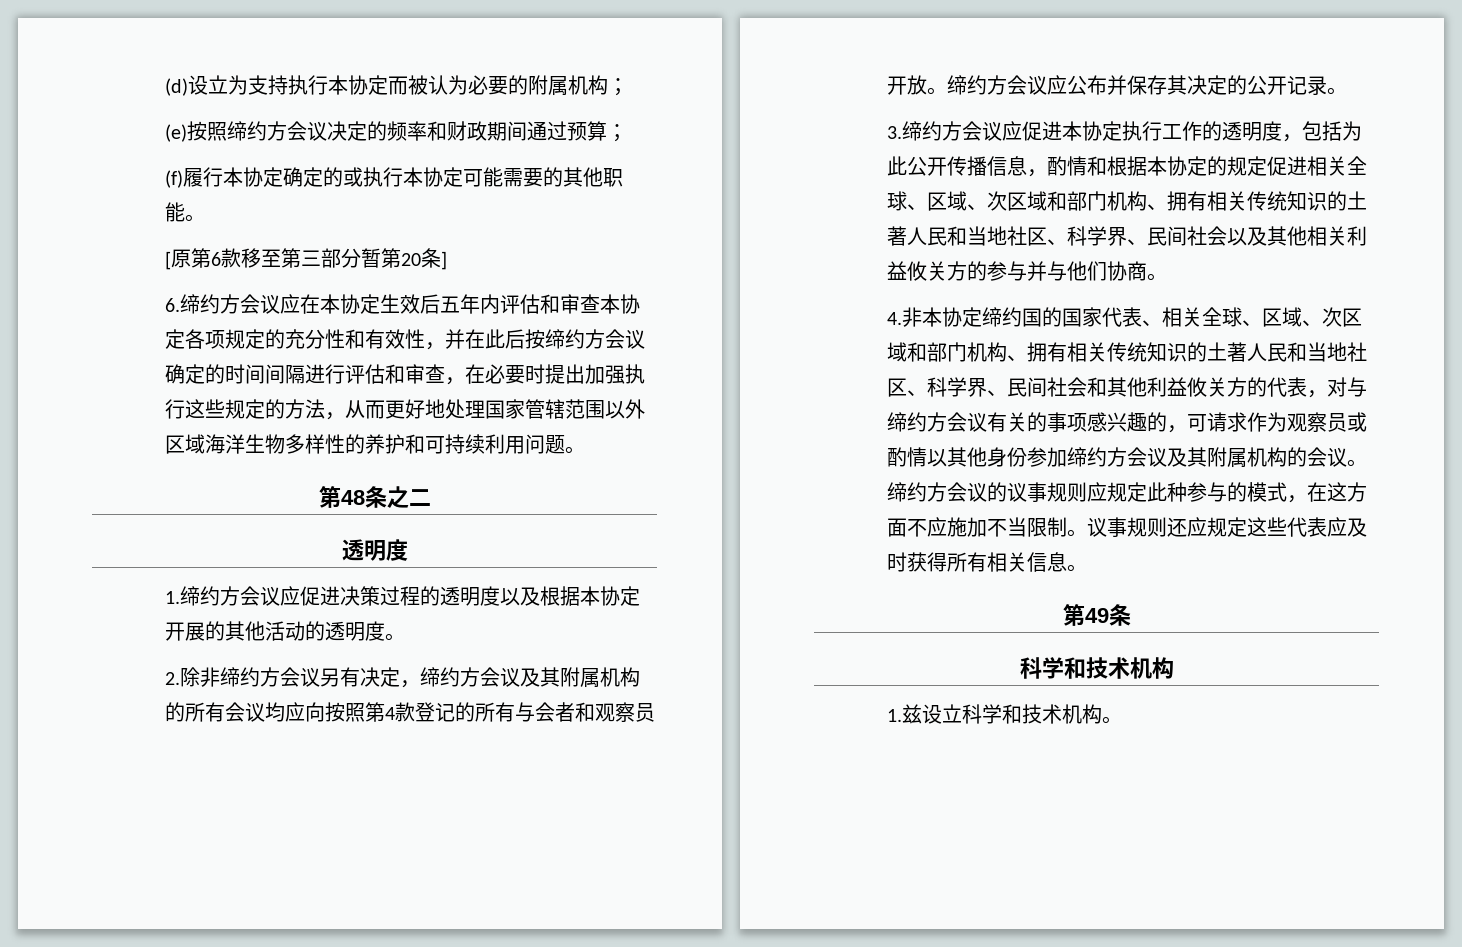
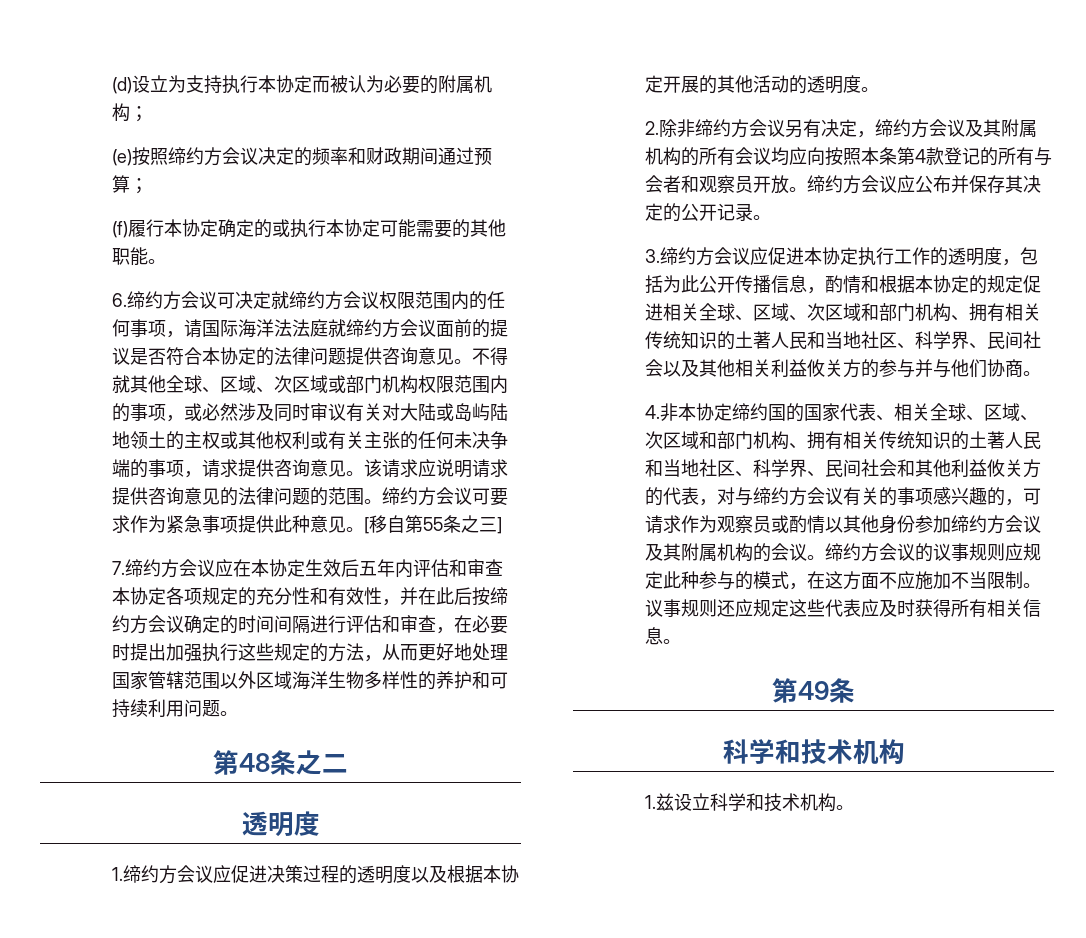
- [原第6款移至第三部分暂第20条]
+ 6.缔约方会议可决定就缔约方会议权限范围内的任何事项，请国际海洋法法庭就缔约方会议面前的提议是否符合本协定的法律问题提供咨询意见。不得就其他全球、区域、次区域或部门机构权限范围内的事项，或必然涉及同时审议有关对大陆或岛屿陆地领土的主权或其他权利或有关主张的任何未决争端的事项，请求提供咨询意见。该请求应说明请求提供咨询意见的法律问题的范围。缔约方会议可要求作为紧急事项提供此种意见。[移自第55条之三]
- 6.缔约方会议应在本协定生效后五年内评估和审查本协定各项规定的充分性和有效性，并在此后按缔约方会议确定的时间间隔进行评估和审查，在必要时提出加强执行这些规定的方法，从而更好地处理国家管辖范围以外区域海洋生物多样性的养护和可持续利用问题。
+ 7.缔约方会议应在本协定生效后五年内评估和审查本协定各项规定的充分性和有效性，并在此后按缔约方会议确定的时间间隔进行评估和审查，在必要时提出加强执行这些规定的方法，从而更好地处理国家管辖范围以外区域海洋生物多样性的养护和可持续利用问题。
- 2.除非缔约方会议另有决定，缔约方会议及其附属机构的所有会议均应向按照第4款登记的所有与会者和观察员开放。
+ 2.除非缔约方会议另有决定，缔约方会议及其附属机构的所有会议均应向按照本条第4款登记的所有与会者和观察员开放。

